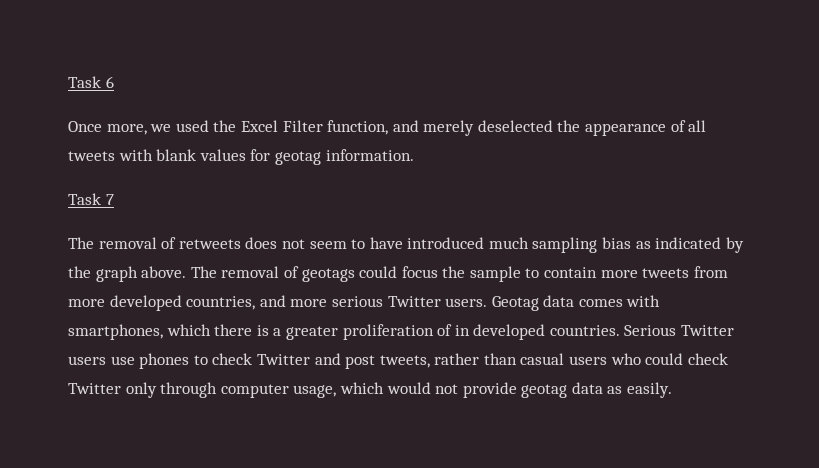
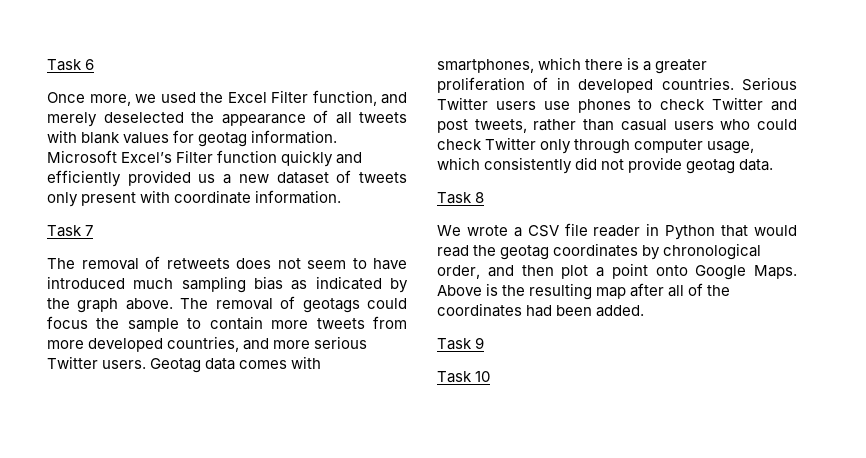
+ Microsoft Excel’s Filter function quickly and efficiently provided us a new dataset of tweets only present with coordinate information.
- Serious Twitter users use phones to check Twitter and post tweets, rather than casual users who could check Twitter only through computer usage, which would not provide geotag data as easily.
+ Serious Twitter users use phones to check Twitter and post tweets, rather than casual users who could check Twitter only through computer usage, which consistently did not provide geotag data.
+ Task 8
+ We wrote a CSV file reader in Python that would read the geotag coordinates by chronological order, and then plot a point onto Google Maps. Above is the resulting map after all of the coordinates had been added.
+ Task 9
+ Task 10

